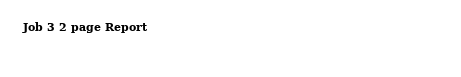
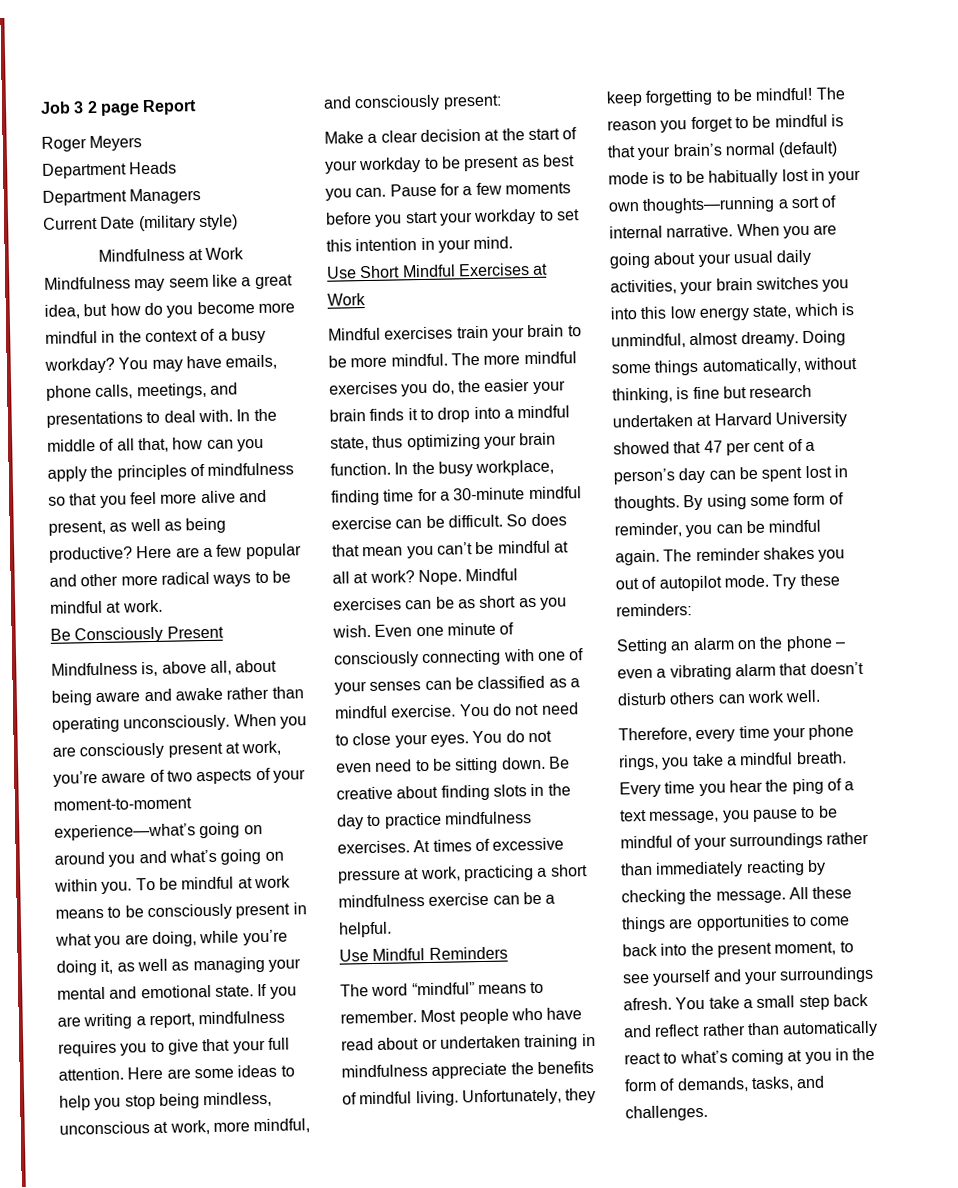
+ Roger Meyers
+ Department Heads
+ Department Managers
+ Current Date (military style)
+ Mindfulness at Work
+ Mindfulness may seem like a great idea, but how do you become more mindful in the context of a busy workday? You may have emails, phone calls, meetings, and presentations to deal with. In the middle of all that, how can you apply the principles of mindfulness so that you feel more alive and present, as well as being productive? Here are a few popular and other more radical ways to be mindful at work.
+ Be Consciously Present
+ Mindfulness is, above all, about being aware and awake rather than operating unconsciously. When you are consciously present at work, you’re aware of two aspects of your moment-to-moment experience—what’s going on around you and what’s going on within you. To be mindful at work means to be consciously present in what you are doing, while you’re doing it, as well as managing your mental and emotional state. If you are writing a report, mindfulness requires you to give that your full attention. Here are some ideas to help you stop being mindless, unconscious at work, more mindful, and consciously present:
+ Make a clear decision at the start of your workday to be present as best you can. Pause for a few moments before you start your workday to set this intention in your mind.
+ Use Short Mindful Exercises at Work
+ Mindful exercises train your brain to be more mindful. The more mindful exercises you do, the easier your brain finds it to drop into a mindful state, thus optimizing your brain function. In the busy workplace, finding time for a 30-minute mindful exercise can be difficult. So does that mean you can’t be mindful at all at work? Nope. Mindful exercises can be as short as you wish. Even one minute of consciously connecting with one of your senses can be classified as a mindful exercise. You do not need to close your eyes. You do not even need to be sitting down. Be creative about finding slots in the day to practice mindfulness exercises. At times of excessive pressure at work, practicing a short mindfulness exercise can be a helpful.
+ Use Mindful Reminders
+ The word “mindful” means to remember. Most people who have read about or undertaken training in mindfulness appreciate the benefits of mindful living. Unfortunately, they keep forgetting to be mindful! The reason you forget to be mindful is that your brain’s normal (default) mode is to be habitually lost in your own thoughts—running a sort of internal narrative. When you are going about your usual daily activities, your brain switches you into this low energy state, which is unmindful, almost dreamy. Doing some things automatically, without thinking, is fine but research undertaken at Harvard University showed that 47 per cent of a person’s day can be spent lost in thoughts. By using some form of reminder, you can be mindful again. The reminder shakes you out of autopilot mode. Try these reminders:
+ Setting an alarm on the phone – even a vibrating alarm that doesn’t disturb others can work well.
+ Therefore, every time your phone rings, you take a mindful breath. Every time you hear the ping of a text message, you pause to be mindful of your surroundings rather than immediately reacting by checking the message. All these things are opportunities to come back into the present moment, to see yourself and your surroundings afresh. You take a small step back and reflect rather than automatically react to what’s coming at you in the form of demands, tasks, and challenges.

